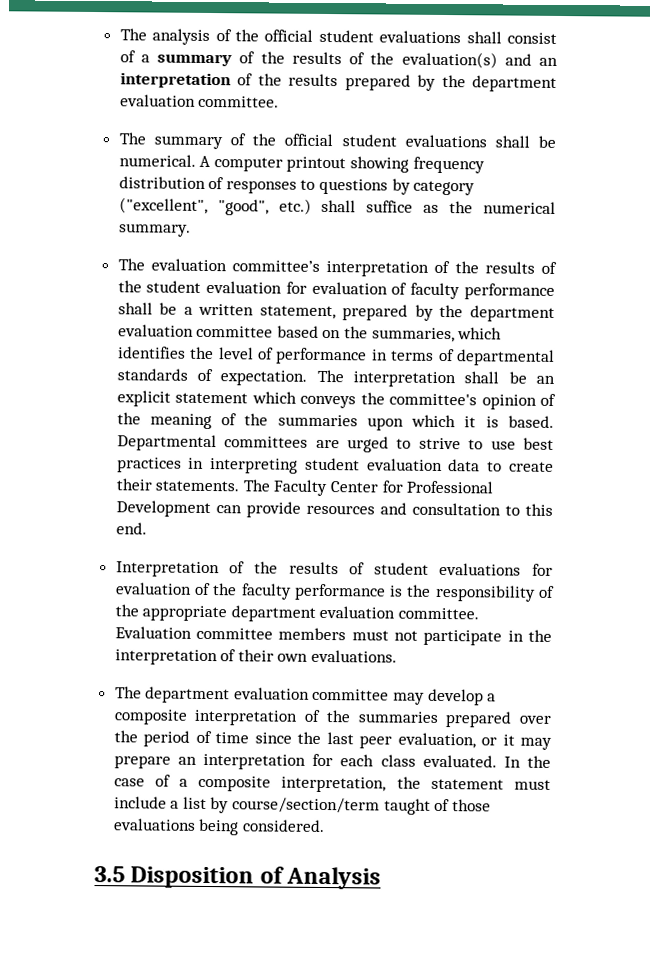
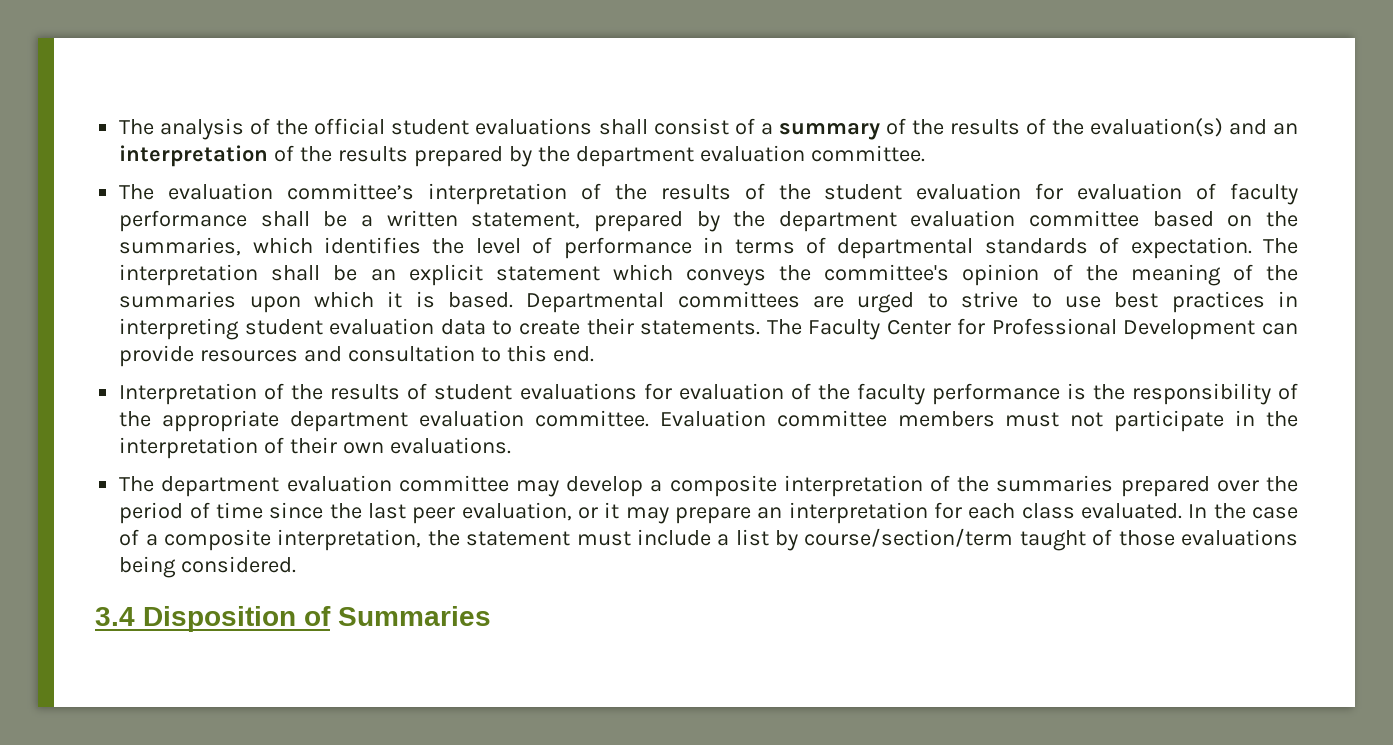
- The summary of the official student evaluations shall be numerical. A computer printout showing frequency distribution of responses to questions by category ("excellent", "good", etc.) shall suffice as the numerical summary.
- 3.5 Disposition of Analysis
+ 3.4 Disposition of Summaries

